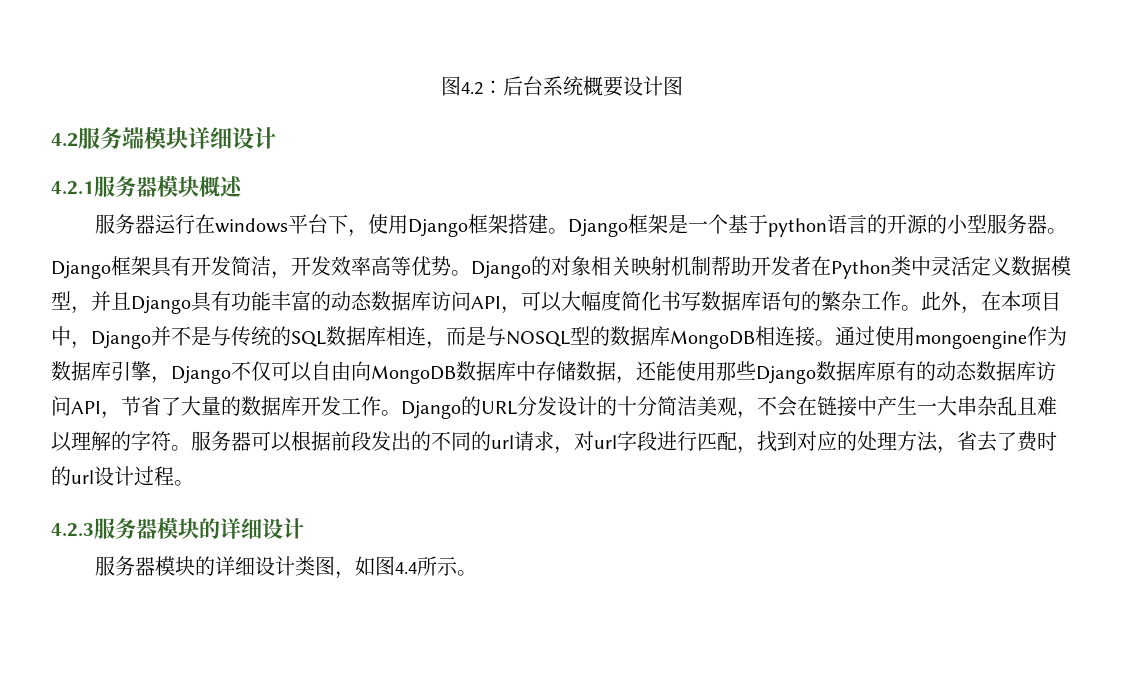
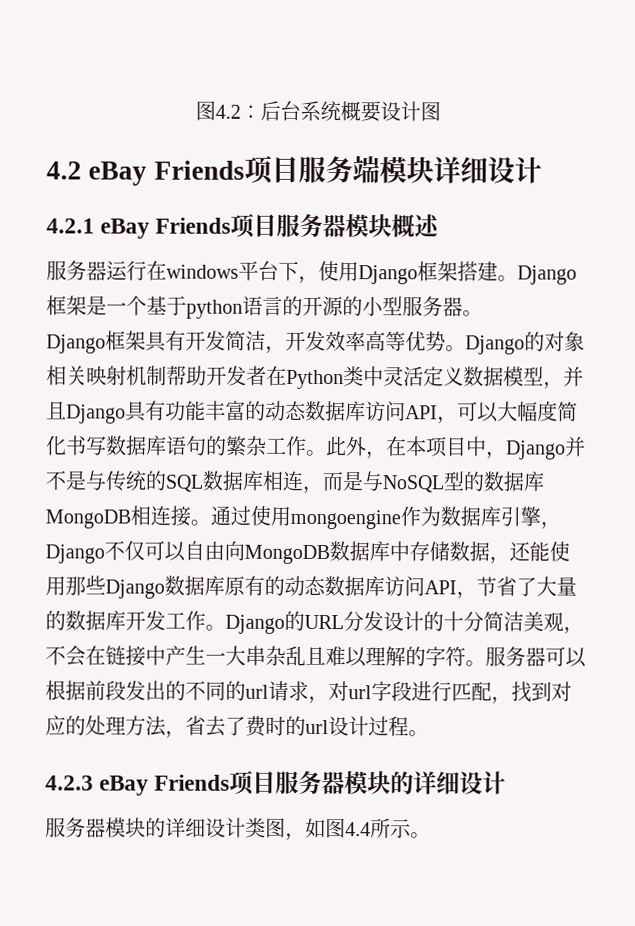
- 4.2服务端模块详细设计
+ 4.2 eBay Friends项目服务端模块详细设计
- 4.2.1服务器模块概述
+ 4.2.1 eBay Friends项目服务器模块概述
- 此外，在本项目中，Django并不是与传统的SQL数据库相连，而是与NOSQL型的数据库MongoDB相连接。
+ 此外，在本项目中，Django并不是与传统的SQL数据库相连，而是与NoSQL型的数据库MongoDB相连接。
- 4.2.3服务器模块的详细设计
+ 4.2.3 eBay Friends项目服务器模块的详细设计

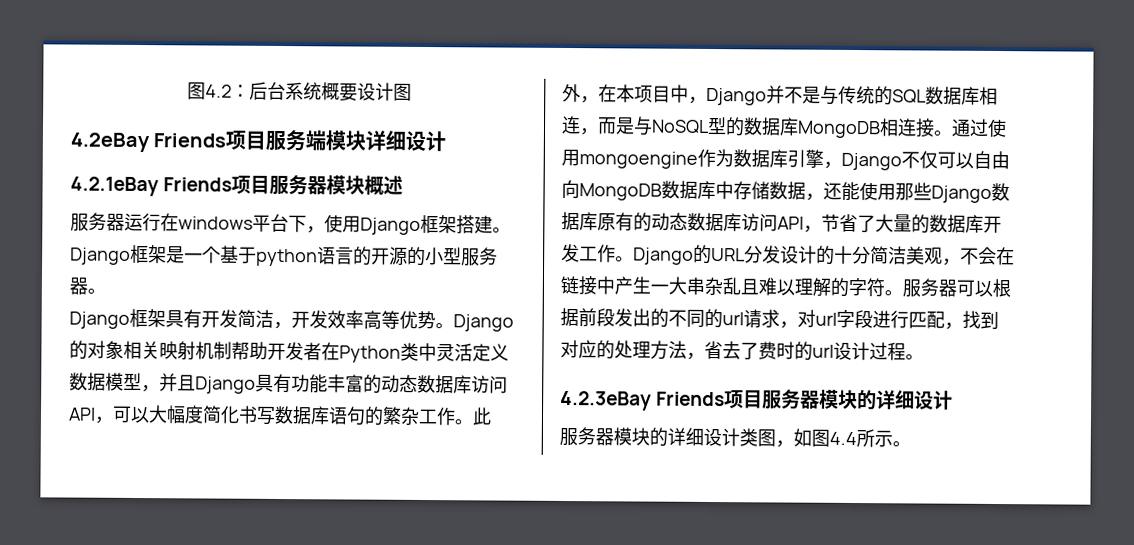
- 4.2 eBay Friends项目服务端模块详细设计
+ 4.2eBay Friends项目服务端模块详细设计
- 4.2.1 eBay Friends项目服务器模块概述
+ 4.2.1eBay Friends项目服务器模块概述
- 4.2.3 eBay Friends项目服务器模块的详细设计
+ 4.2.3eBay Friends项目服务器模块的详细设计

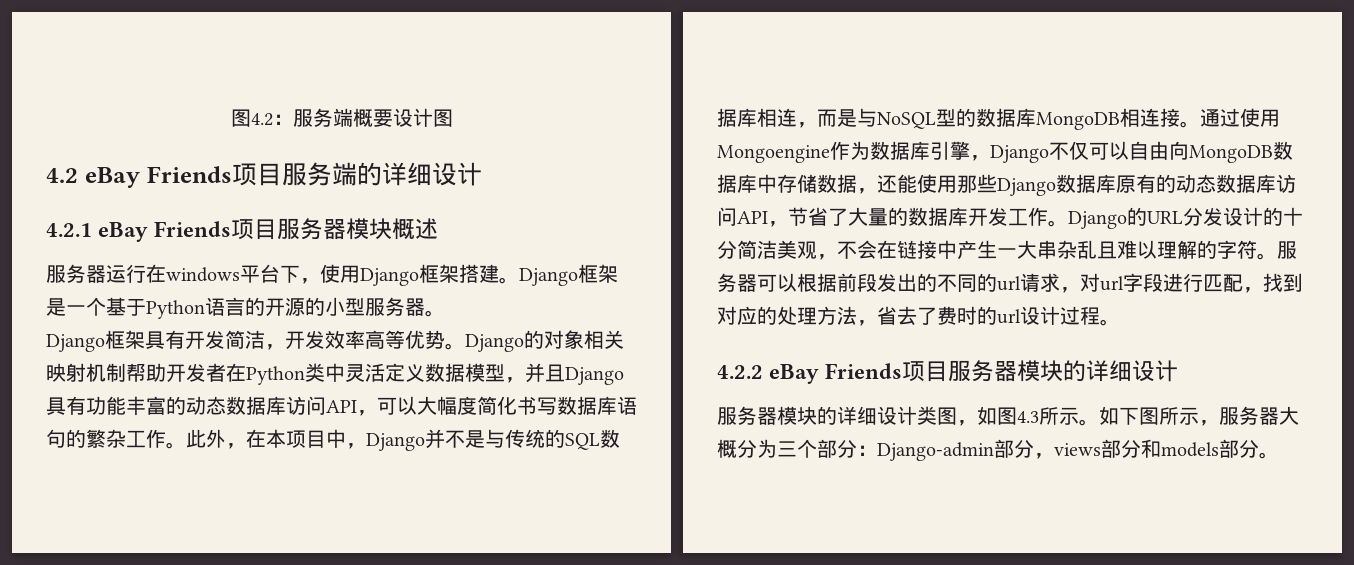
- 图4.2：后台系统概要设计图
+ 图4.2：服务端概要设计图
- 4.2eBay Friends项目服务端模块详细设计
- 4.2.1eBay Friends项目服务器模块概述
+ 4.2 eBay Friends项目服务端的详细设计
+ 4.2.1 eBay Friends项目服务器模块概述
- Django框架是一个基于python语言的开源的小型服务器。
+ Django框架是一个基于Python语言的开源的小型服务器。
- 通过使用mongoengine作为数据库引擎，Django不仅可以自由向MongoDB数据库中存储数据，还能使用那些Django数据库原有的动态数据库访问API，节省了大量的数据库开发工作。
+ 通过使用Mongoengine作为数据库引擎，Django不仅可以自由向MongoDB数据库中存储数据，还能使用那些Django数据库原有的动态数据库访问API，节省了大量的数据库开发工作。
- 4.2.3eBay Friends项目服务器模块的详细设计
+ 4.2.2 eBay Friends项目服务器模块的详细设计
- 服务器模块的详细设计类图，如图4.4所示。
+ 服务器模块的详细设计类图，如图4.3所示。如下图所示，服务器大概分为三个部分：Django-admin部分，views部分和models部分。

